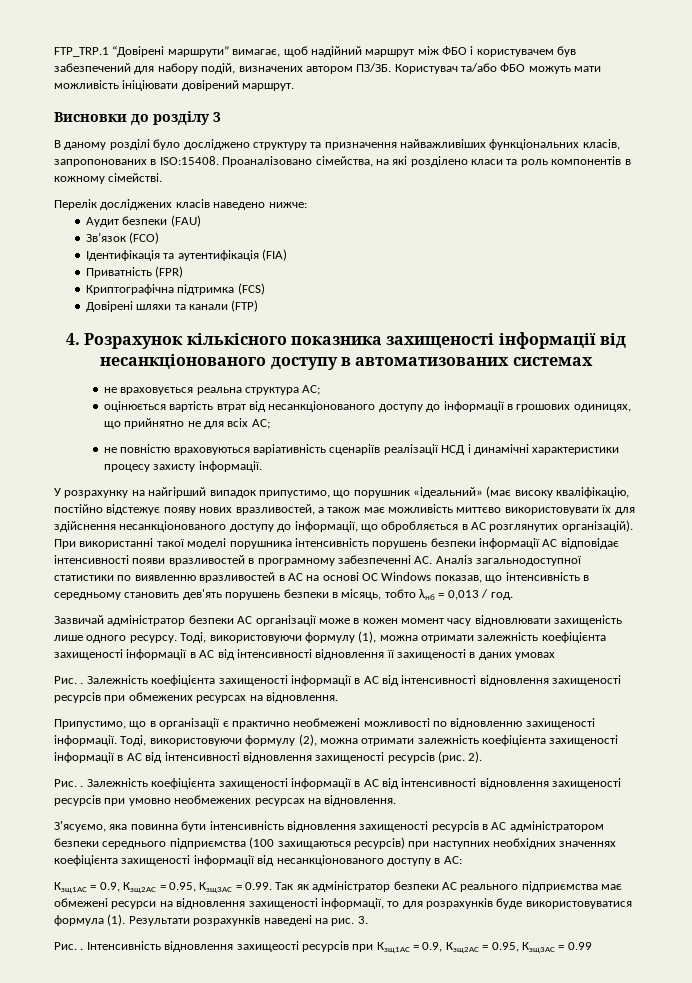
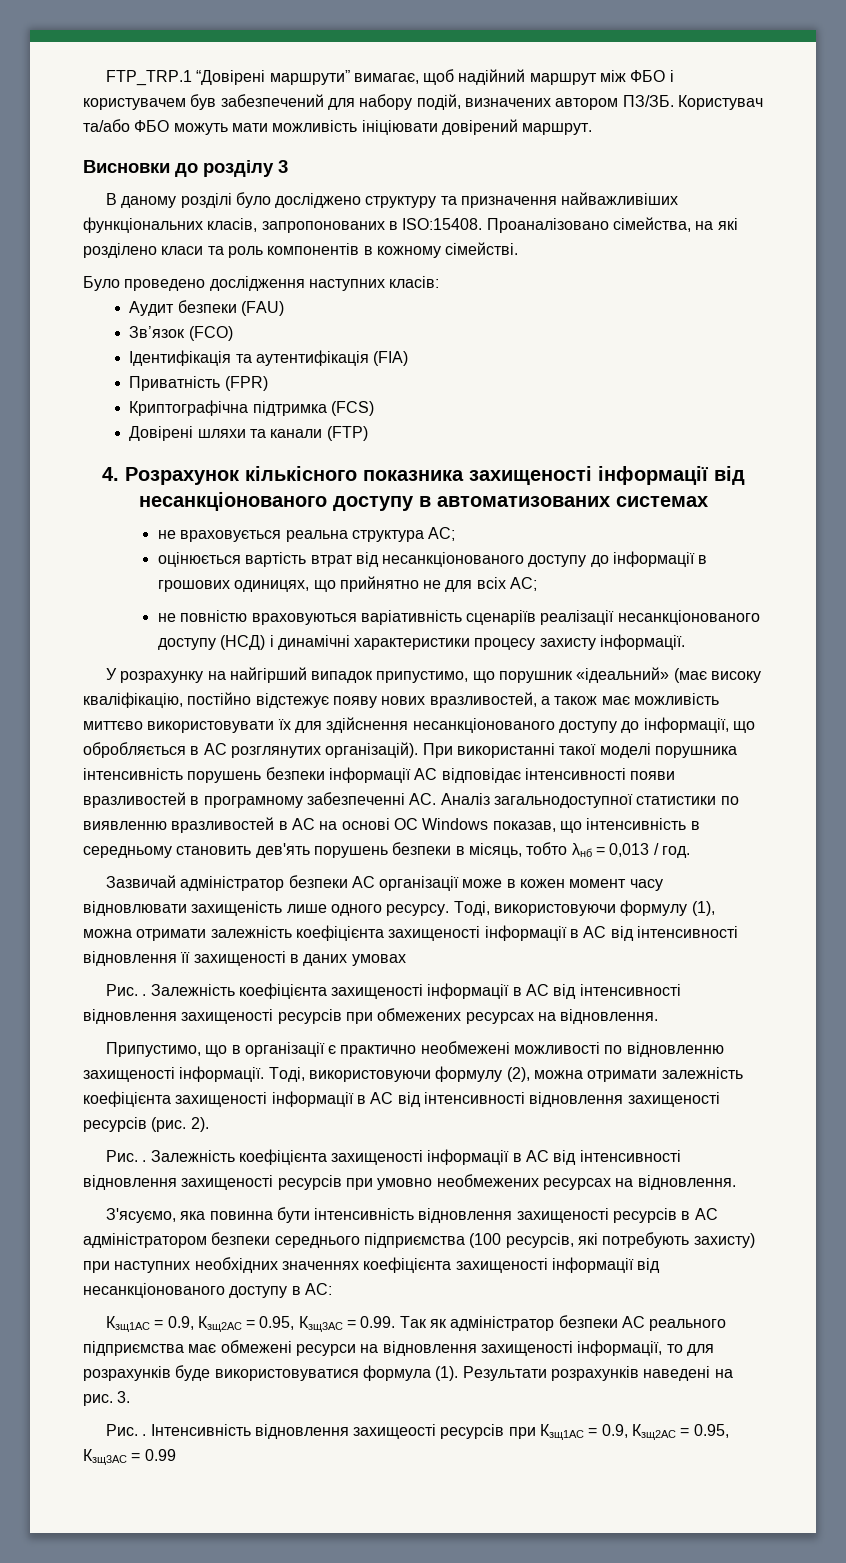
- Перелік досліджених класів наведено нижче:
+ Було проведено дослідження наступних класів:
- не повністю враховуються варіативність сценаріїв реалізації НСД і динамічні характеристики процесу захисту інформації.
+ не повністю враховуються варіативність сценаріїв реалізації несанкціонованого доступу (НСД) і динамічні характеристики процесу захисту інформації.
- З'ясуємо, яка повинна бути інтенсивність відновлення захищеності ресурсів в АС адміністратором безпеки середнього підприємства (100 захищаються ресурсів) при наступних необхідних значеннях коефіцієнта захищеності інформації від несанкціонованого доступу в АС:
+ З'ясуємо, яка повинна бути інтенсивність відновлення захищеності ресурсів в АС адміністратором безпеки середнього підприємства (100 ресурсів, які потребують захисту) при наступних необхідних значеннях коефіцієнта захищеності інформації від несанкціонованого доступу в АС:

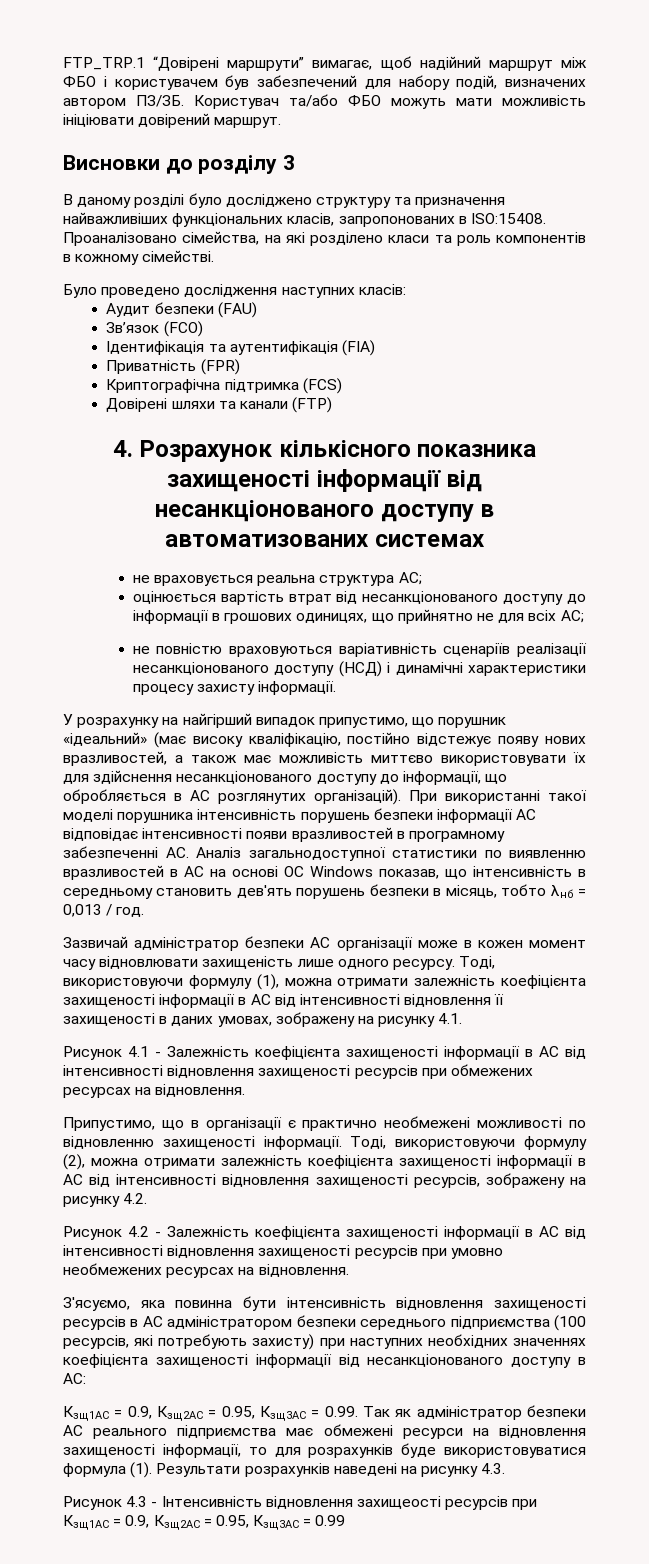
- Тоді, використовуючи формулу (1), можна отримати залежність коефіцієнта захищеності інформації в АС від інтенсивності відновлення її захищеності в даних умовах
- Рис. . Залежність коефіцієнта захищеності інформації в АС від інтенсивності відновлення захищеності ресурсів при обмежених ресурсах на відновлення.
+ Тоді, використовуючи формулу (1), можна отримати залежність коефіцієнта захищеності інформації в АС від інтенсивності відновлення її захищеності в даних умовах, зображену на рисунку 4.1.
+ Рисунок 4.1 - Залежність коефіцієнта захищеності інформації в АС від інтенсивності відновлення захищеності ресурсів при обмежених ресурсах на відновлення.
- Тоді, використовуючи формулу (2), можна отримати залежність коефіцієнта захищеності інформації в АС від інтенсивності відновлення захищеності ресурсів (рис. 2).
- Рис. . Залежність коефіцієнта захищеності інформації в АС від інтенсивності відновлення захищеності ресурсів при умовно необмежених ресурсах на відновлення.
+ Тоді, використовуючи формулу (2), можна отримати залежність коефіцієнта захищеності інформації в АС від інтенсивності відновлення захищеності ресурсів, зображену на рисунку 4.2.
+ Рисунок 4.2 - Залежність коефіцієнта захищеності інформації в АС від інтенсивності відновлення захищеності ресурсів при умовно необмежених ресурсах на відновлення.
- Результати розрахунків наведені на рис. 3.
- Рис. . Інтенсивність відновлення захищеості ресурсів при Кзщ1АС = 0.9, Кзщ2АС = 0.95, Кзщ3АС = 0.99
+ Результати розрахунків наведені на рисунку 4.3.
+ Рисунок 4.3 - Інтенсивність відновлення захищеості ресурсів при Кзщ1АС = 0.9, Кзщ2АС = 0.95, Кзщ3АС = 0.99

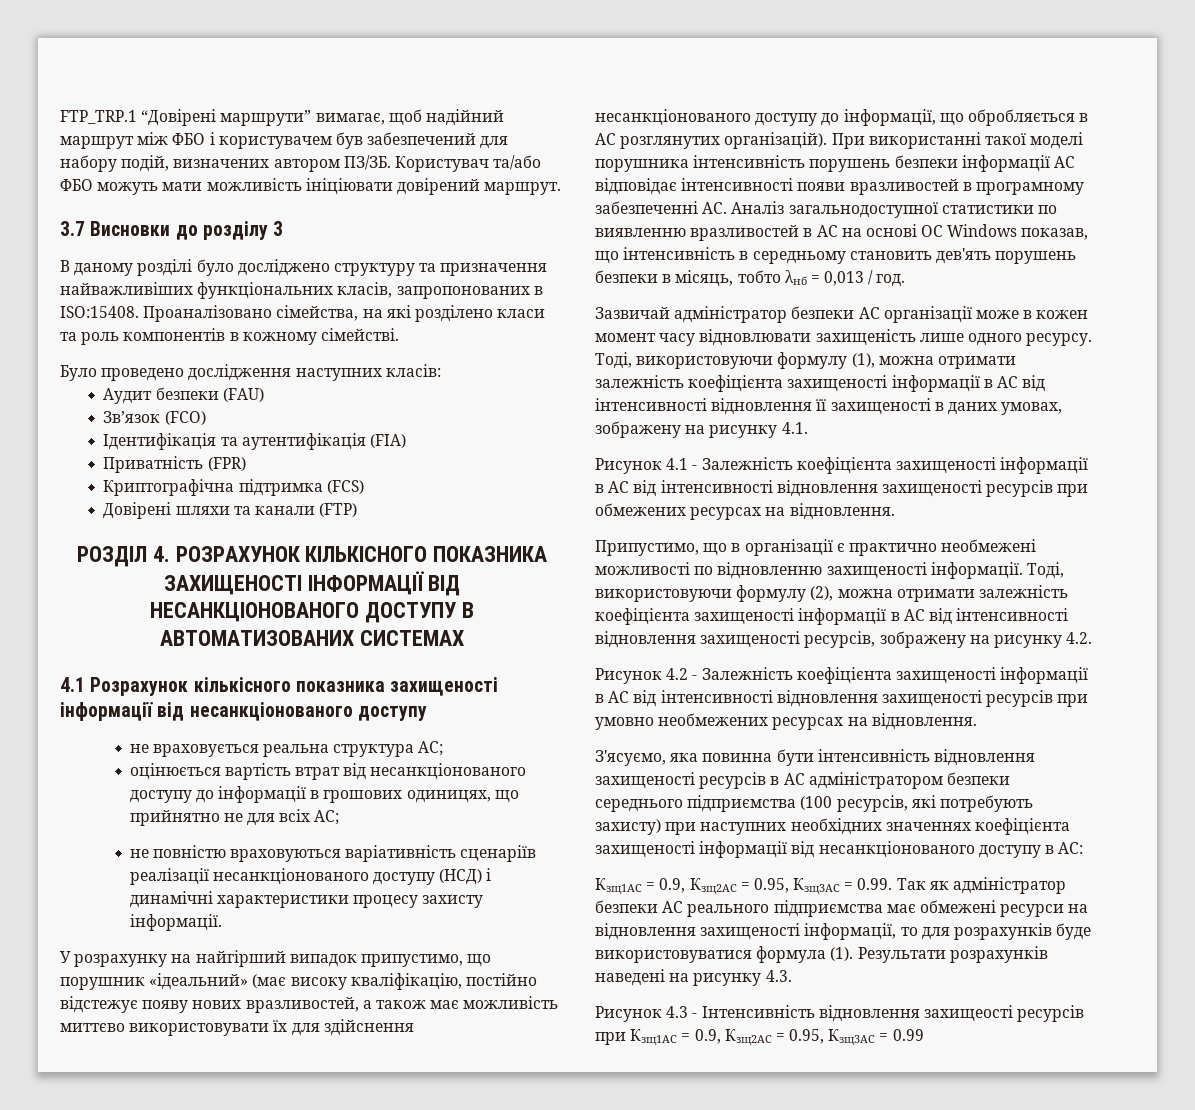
- Висновки до розділу 3
+ 3.7 Висновки до розділу 3
- 4. Розрахунок кількісного показника захищеності інформації від несанкціонованого доступу в автоматизованих системах
+ РОЗДІЛ 4. РОЗРАХУНОК КІЛЬКІСНОГО ПОКАЗНИКА ЗАХИЩЕНОСТІ ІНФОРМАЦІЇ ВІД НЕСАНКЦІОНОВАНОГО ДОСТУПУ В АВТОМАТИЗОВАНИХ СИСТЕМАХ
+ 4.1 Розрахунок кількісного показника захищеності інформації від несанкціонованого доступу

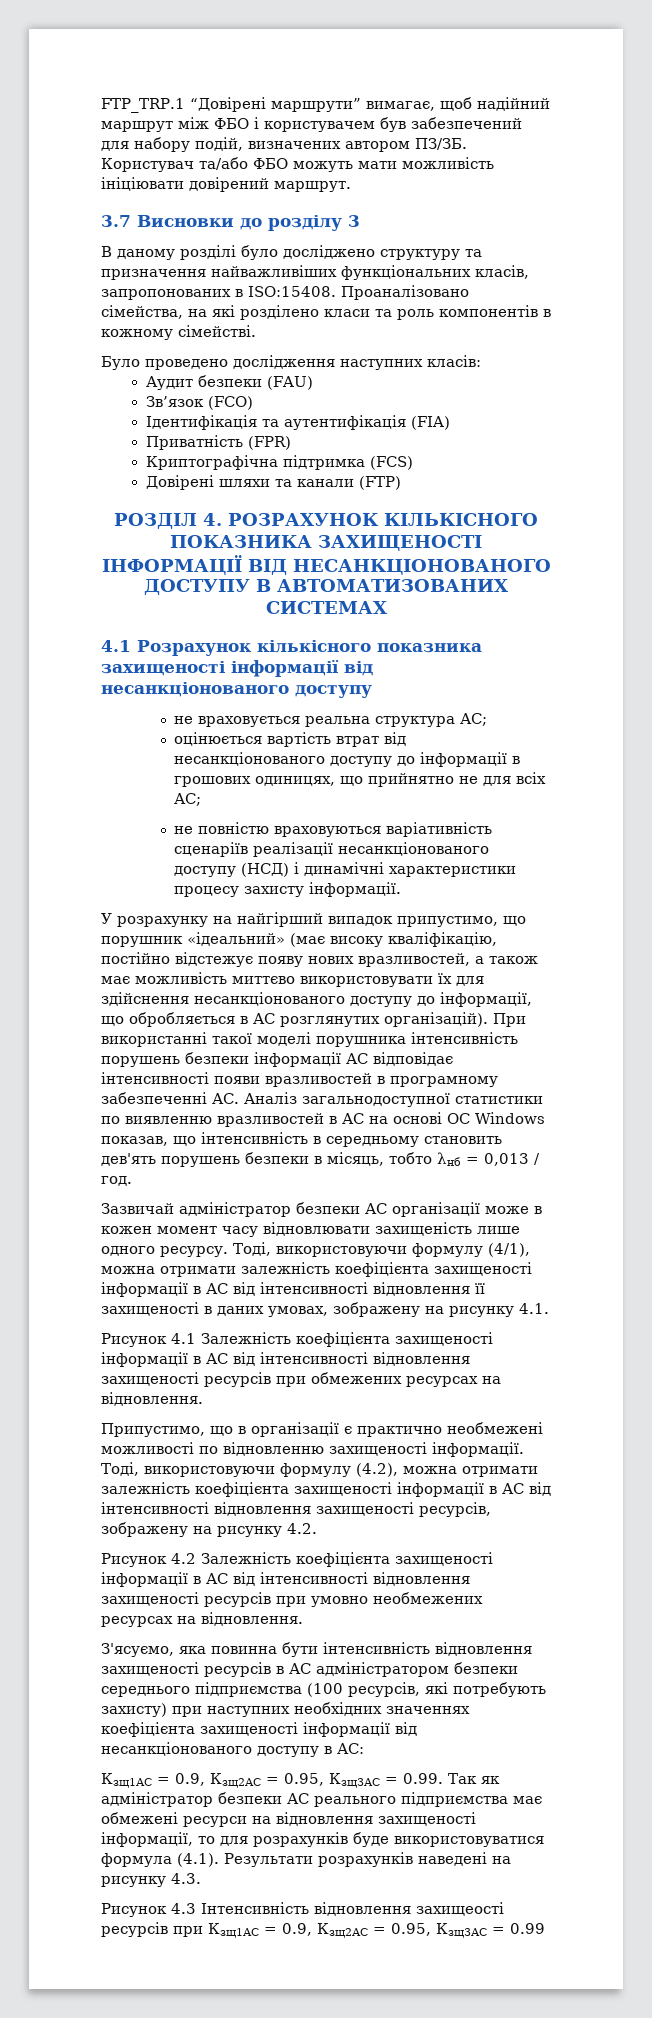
- Тоді, використовуючи формулу (1), можна отримати залежність коефіцієнта захищеності інформації в АС від інтенсивності відновлення її захищеності в даних умовах, зображену на рисунку 4.1.
+ Тоді, використовуючи формулу (4/1), можна отримати залежність коефіцієнта захищеності інформації в АС від інтенсивності відновлення її захищеності в даних умовах, зображену на рисунку 4.1.
- Рисунок 4.1 - Залежність коефіцієнта захищеності інформації в АС від інтенсивності відновлення захищеності ресурсів при обмежених ресурсах на відновлення.
+ Рисунок 4.1 Залежність коефіцієнта захищеності інформації в АС від інтенсивності відновлення захищеності ресурсів при обмежених ресурсах на відновлення.
- Тоді, використовуючи формулу (2), можна отримати залежність коефіцієнта захищеності інформації в АС від інтенсивності відновлення захищеності ресурсів, зображену на рисунку 4.2.
+ Тоді, використовуючи формулу (4.2), можна отримати залежність коефіцієнта захищеності інформації в АС від інтенсивності відновлення захищеності ресурсів, зображену на рисунку 4.2.
- Рисунок 4.2 - Залежність коефіцієнта захищеності інформації в АС від інтенсивності відновлення захищеності ресурсів при умовно необмежених ресурсах на відновлення.
+ Рисунок 4.2 Залежність коефіцієнта захищеності інформації в АС від інтенсивності відновлення захищеності ресурсів при умовно необмежених ресурсах на відновлення.
- Кзщ1АС = 0.9, Кзщ2АС = 0.95, Кзщ3АС = 0.99. Так як адміністратор безпеки АС реального підприємства має обмежені ресурси на відновлення захищеності інформації, то для розрахунків буде використовуватися формула (1). Результати розрахунків наведені на рисунку 4.3.
+ Кзщ1АС = 0.9, Кзщ2АС = 0.95, Кзщ3АС = 0.99. Так як адміністратор безпеки АС реального підприємства має обмежені ресурси на відновлення захищеності інформації, то для розрахунків буде використовуватися формула (4.1). Результати розрахунків наведені на рисунку 4.3.
- Рисунок 4.3 - Інтенсивність відновлення захищеості ресурсів при Кзщ1АС = 0.9, Кзщ2АС = 0.95, Кзщ3АС = 0.99
+ Рисунок 4.3 Інтенсивність відновлення захищеості ресурсів при Кзщ1АС = 0.9, Кзщ2АС = 0.95, Кзщ3АС = 0.99

